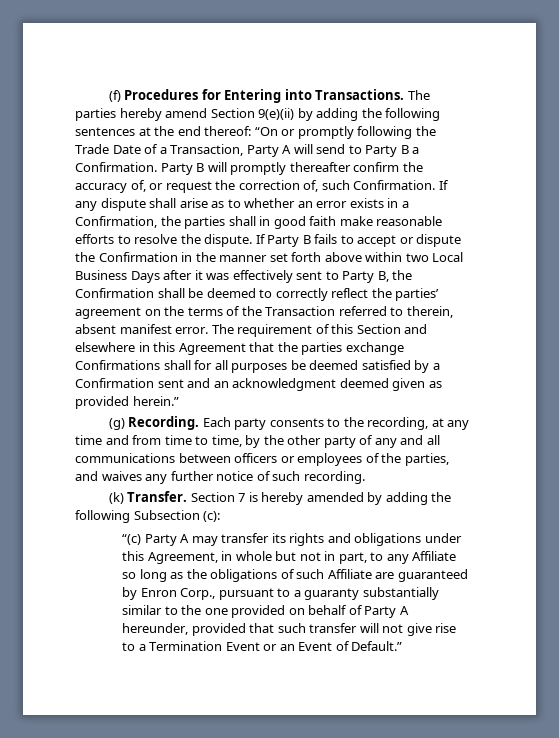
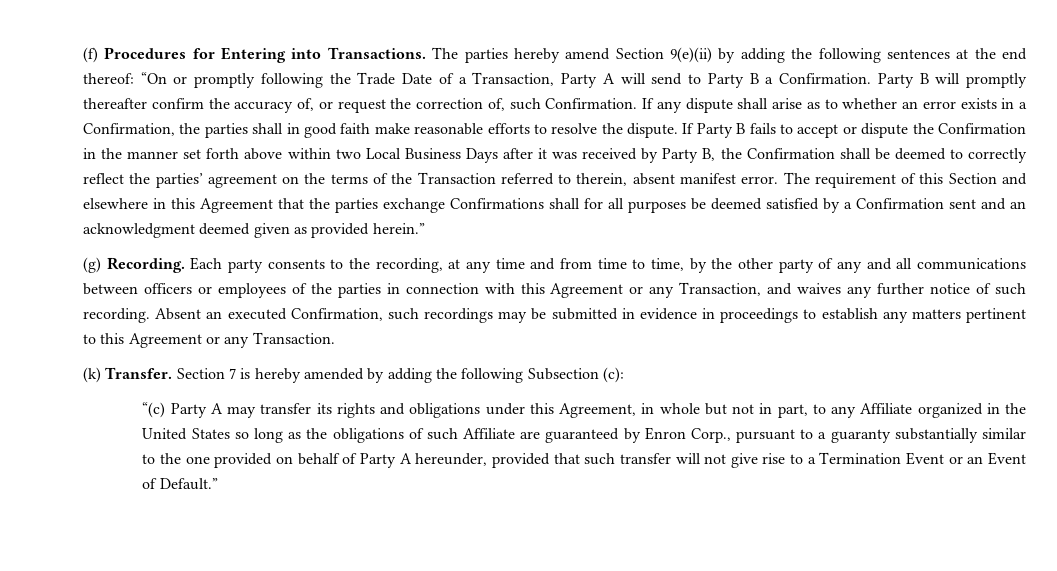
- If Party B fails to accept or dispute the Confirmation in the manner set forth above within two Local Business Days after it was effectively sent to Party B, the Confirmation shall be deemed to correctly reflect the parties’ agreement on the terms of the Transaction referred to therein, absent manifest error.
+ If Party B fails to accept or dispute the Confirmation in the manner set forth above within two Local Business Days after it was received by Party B, the Confirmation shall be deemed to correctly reflect the parties’ agreement on the terms of the Transaction referred to therein, absent manifest error.
- Each party consents to the recording, at any time and from time to time, by the other party of any and all communications between officers or employees of the parties, and waives any further notice of such recording.
+ Each party consents to the recording, at any time and from time to time, by the other party of any and all communications between officers or employees of the parties in connection with this Agreement or any Transaction, and waives any further notice of such recording. Absent an executed Confirmation, such recordings may be submitted in evidence in proceedings to establish any matters pertinent to this Agreement or any Transaction.
- “(c) Party A may transfer its rights and obligations under this Agreement, in whole but not in part, to any Affiliate so long as the obligations of such Affiliate are guaranteed by Enron Corp., pursuant to a guaranty substantially similar to the one provided on behalf of Party A hereunder, provided that such transfer will not give rise to a Termination Event or an Event of Default.”
+ “(c) Party A may transfer its rights and obligations under this Agreement, in whole but not in part, to any Affiliate organized in the United States so long as the obligations of such Affiliate are guaranteed by Enron Corp., pursuant to a guaranty substantially similar to the one provided on behalf of Party A hereunder, provided that such transfer will not give rise to a Termination Event or an Event of Default.”

